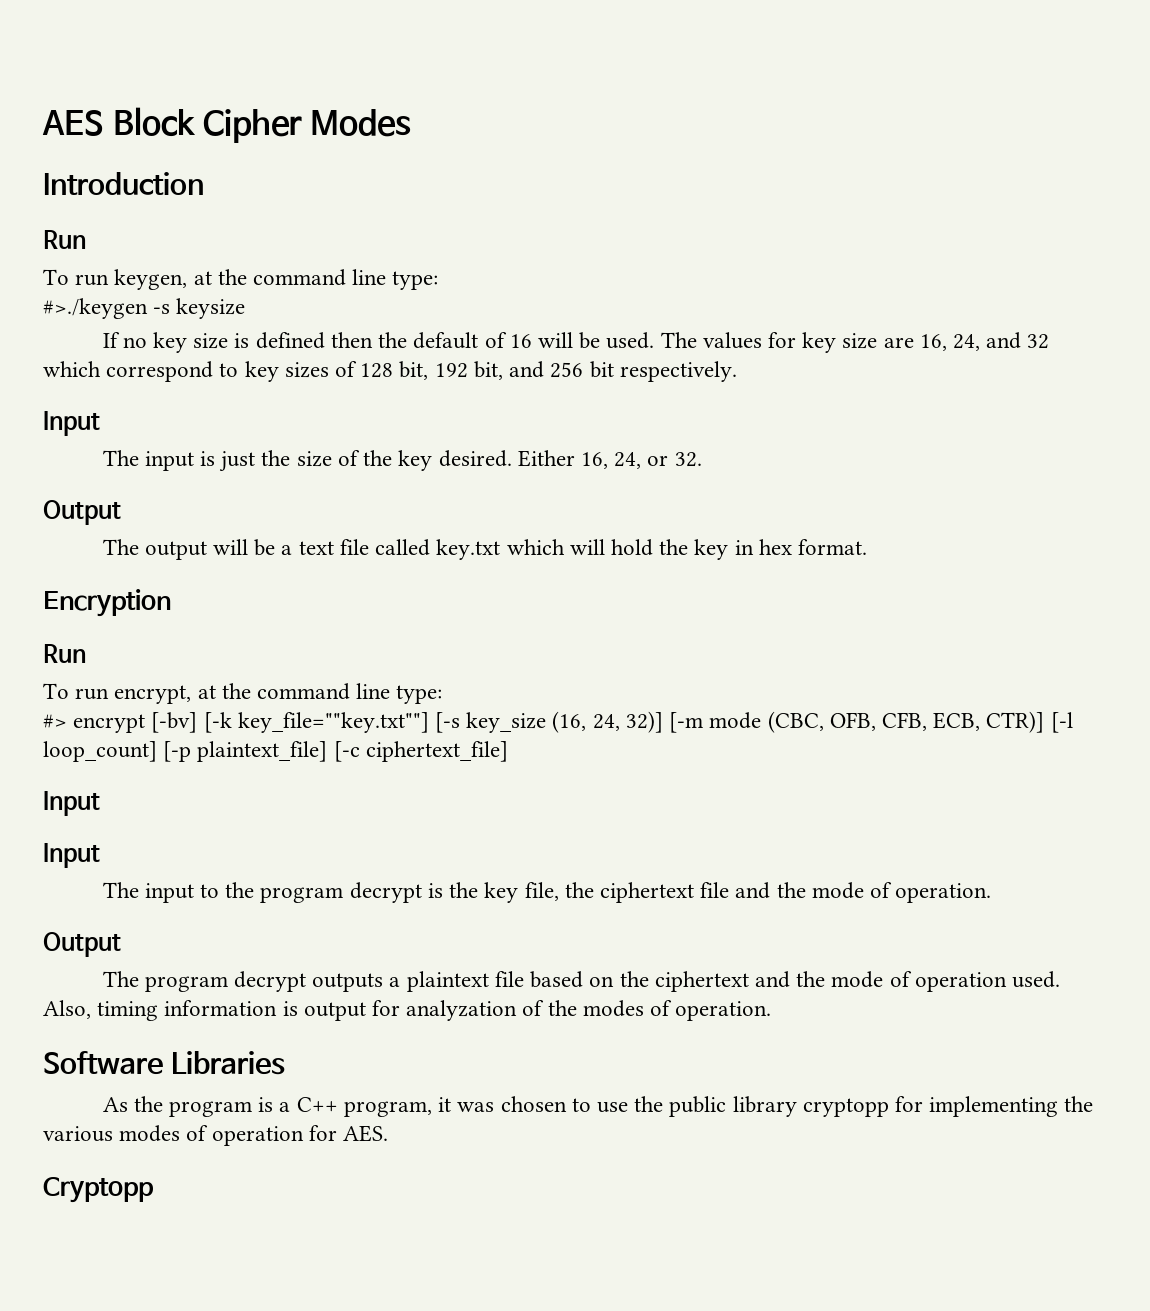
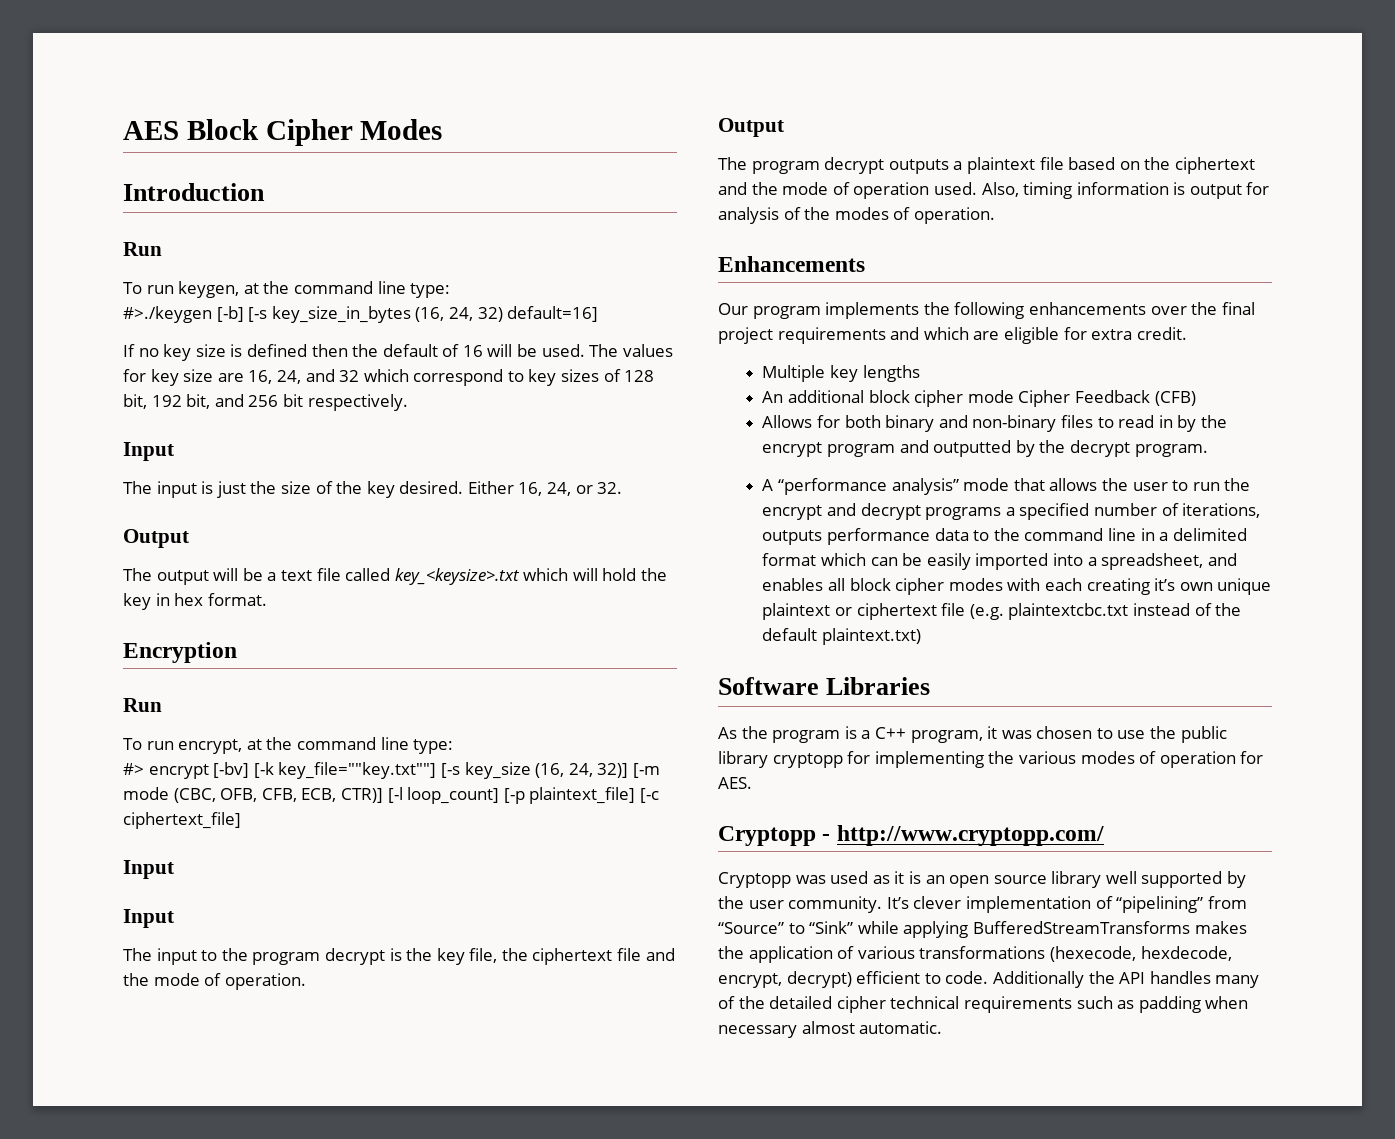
- #>./keygen -s keysize
+ #>./keygen [-b] [-s key_size_in_bytes (16, 24, 32) default=16]
- The output will be a text file called key.txt which will hold the key in hex format.
+ The output will be a text file called key_<keysize>.txt which will hold the key in hex format.
- Also, timing information is output for analyzation of the modes of operation.
+ Also, timing information is output for analysis of the modes of operation.
+ Enhancements
+ Our program implements the following enhancements over the final project requirements and which are eligible for extra credit.
+ Multiple key lengths
+ An additional block cipher mode Cipher Feedback (CFB)
+ Allows for both binary and non-binary files to read in by the encrypt program and outputted by the decrypt program.
+ A “performance analysis” mode that allows the user to run the encrypt and decrypt programs a specified number of iterations, outputs performance data to the command line in a delimited format which can be easily imported into a spreadsheet, and enables all block cipher modes with each creating it’s own unique plaintext or ciphertext file (e.g. plaintextcbc.txt instead of the default plaintext.txt)
- Cryptopp
+ Cryptopp - http://www.cryptopp.com/
+ Cryptopp was used as it is an open source library well supported by the user community. It’s clever implementation of “pipelining” from “Source” to “Sink” while applying BufferedStreamTransforms makes the application of various transformations (hexecode, hexdecode, encrypt, decrypt) efficient to code. Additionally the API handles many of the detailed cipher technical requirements such as padding when necessary almost automatic.

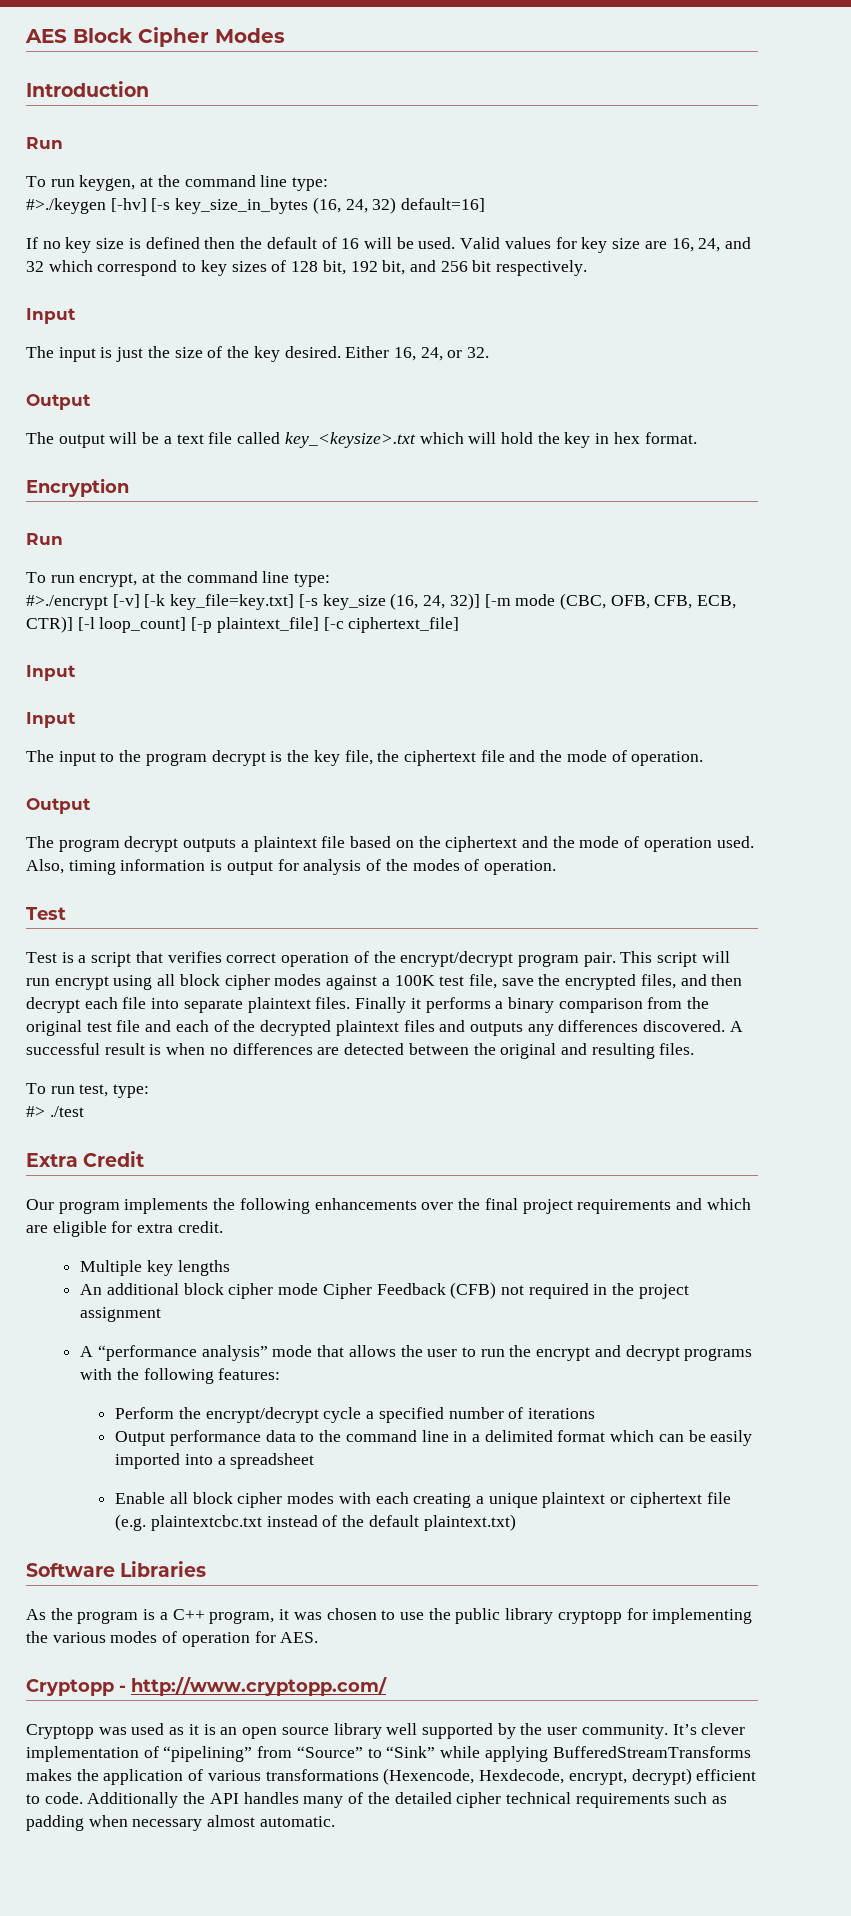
- #>./keygen [-b] [-s key_size_in_bytes (16, 24, 32) default=16]
+ #>./keygen [-hv] [-s key_size_in_bytes (16, 24, 32) default=16]
- The values for key size are 16, 24, and 32 which correspond to key sizes of 128 bit, 192 bit, and 256 bit respectively.
+ Valid values for key size are 16, 24, and 32 which correspond to key sizes of 128 bit, 192 bit, and 256 bit respectively.
- #> encrypt [-bv] [-k key_file=""key.txt""] [-s key_size (16, 24, 32)] [-m mode (CBC, OFB, CFB, ECB, CTR)] [-l loop_count] [-p plaintext_file] [-c ciphertext_file]
+ #>./encrypt [-v] [-k key_file=key.txt] [-s key_size (16, 24, 32)] [-m mode (CBC, OFB, CFB, ECB, CTR)] [-l loop_count] [-p plaintext_file] [-c ciphertext_file]
  Also, timing information is output for analysis of the modes of operation.
- Enhancements
+ Test
+ Test is a script that verifies correct operation of the encrypt/decrypt program pair. This script will run encrypt using all block cipher modes against a 100K test file, save the encrypted files, and then decrypt each file into separate plaintext files. Finally it performs a binary comparison from the original test file and each of the decrypted plaintext files and outputs any differences discovered. A successful result is when no differences are detected between the original and resulting files.
+ To run test, type:
+ #> ./test
+ Extra Credit
- An additional block cipher mode Cipher Feedback (CFB)
- Allows for both binary and non-binary files to read in by the encrypt program and outputted by the decrypt program.
+ An additional block cipher mode Cipher Feedback (CFB) not required in the project assignment
- A “performance analysis” mode that allows the user to run the encrypt and decrypt programs a specified number of iterations, outputs performance data to the command line in a delimited format which can be easily imported into a spreadsheet, and enables all block cipher modes with each creating it’s own unique plaintext or ciphertext file (e.g. plaintextcbc.txt instead of the default plaintext.txt)
+ A “performance analysis” mode that allows the user to run the encrypt and decrypt programs with the following features:
+ Perform the encrypt/decrypt cycle a specified number of iterations
+ Output performance data to the command line in a delimited format which can be easily imported into a spreadsheet
+ Enable all block cipher modes with each creating a unique plaintext or ciphertext file (e.g. plaintextcbc.txt instead of the default plaintext.txt)
- It’s clever implementation of “pipelining” from “Source” to “Sink” while applying BufferedStreamTransforms makes the application of various transformations (hexecode, hexdecode, encrypt, decrypt) efficient to code.
+ It’s clever implementation of “pipelining” from “Source” to “Sink” while applying BufferedStreamTransforms makes the application of various transformations (Hexencode, Hexdecode, encrypt, decrypt) efficient to code.

